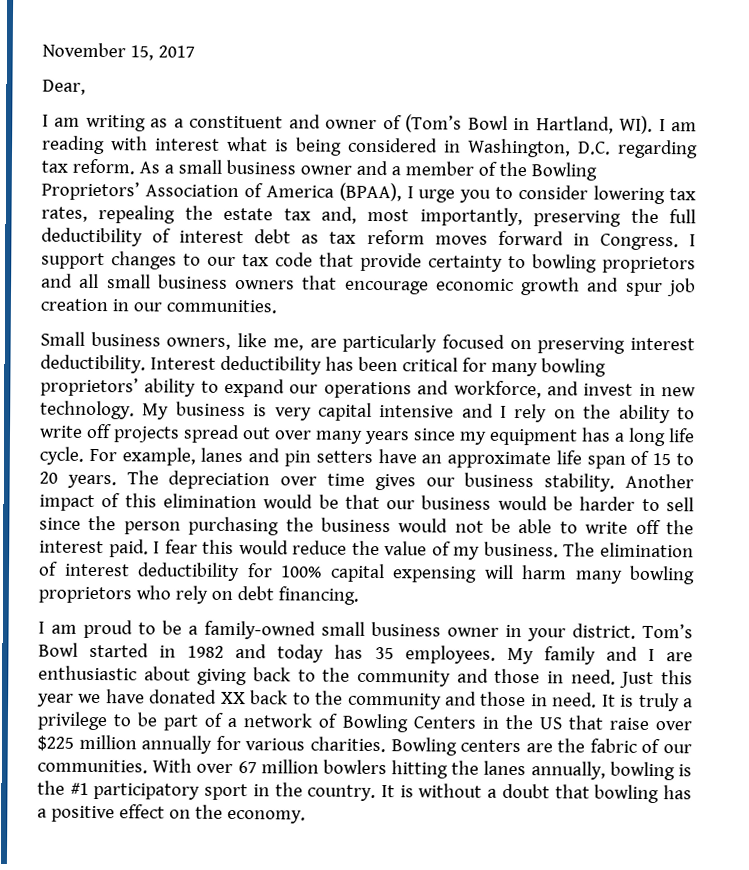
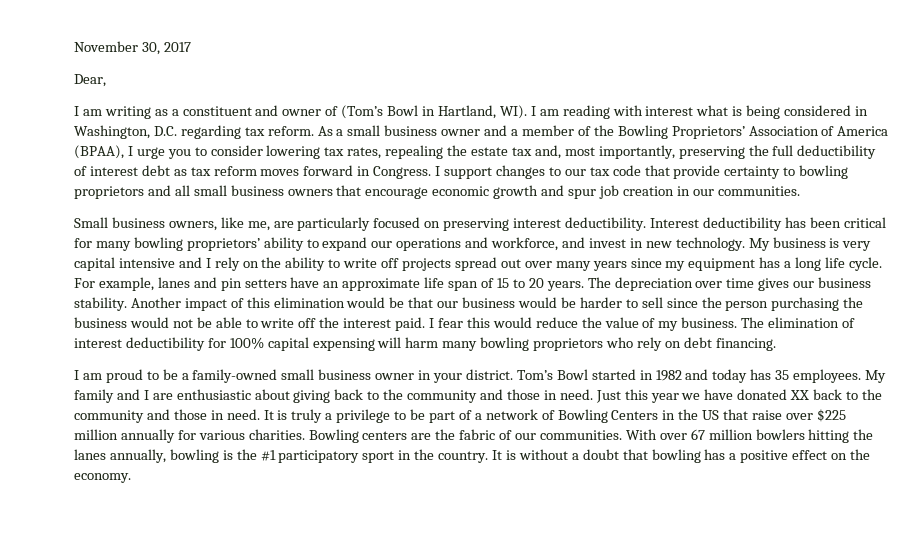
- November 15, 2017
+ November 30, 2017

